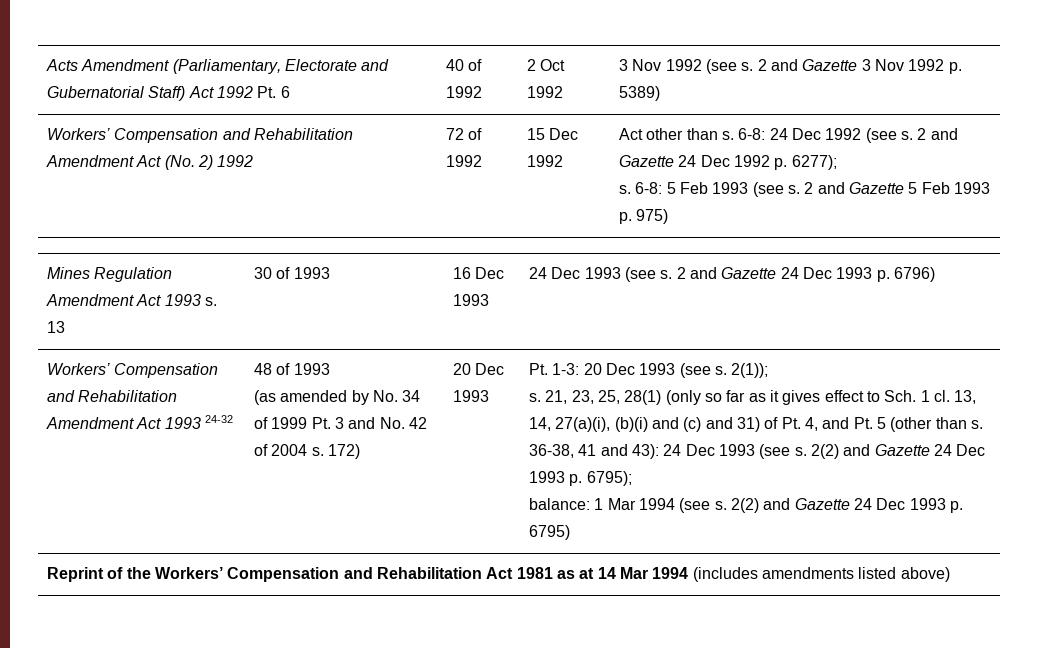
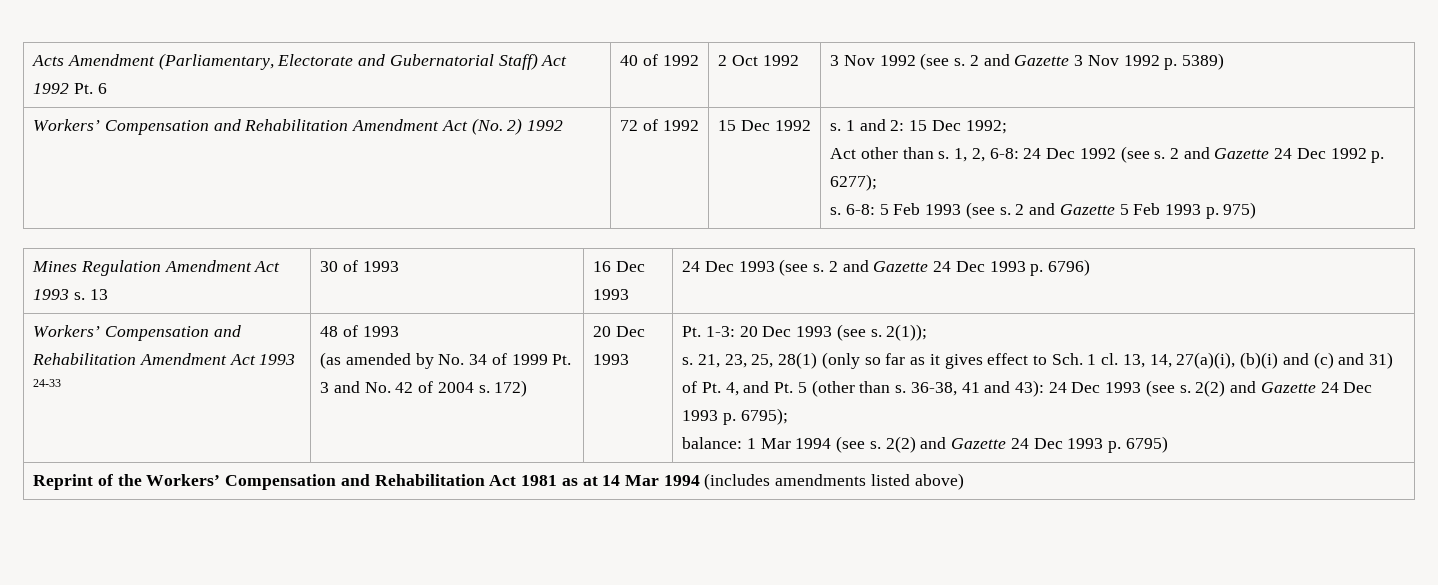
+ s. 1 and 2: 15 Dec 1992;
- 6-8: 24 Dec 1992 (see s.
+ 1, 2, 6-8: 24 Dec 1992 (see s.
- Workers’ Compensation and Rehabilitation Amendment Act 1993 24-32
+ Workers’ Compensation and Rehabilitation Amendment Act 1993 24-33

